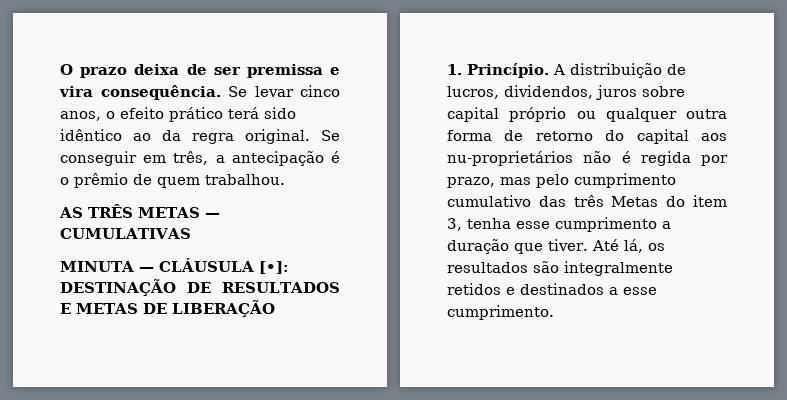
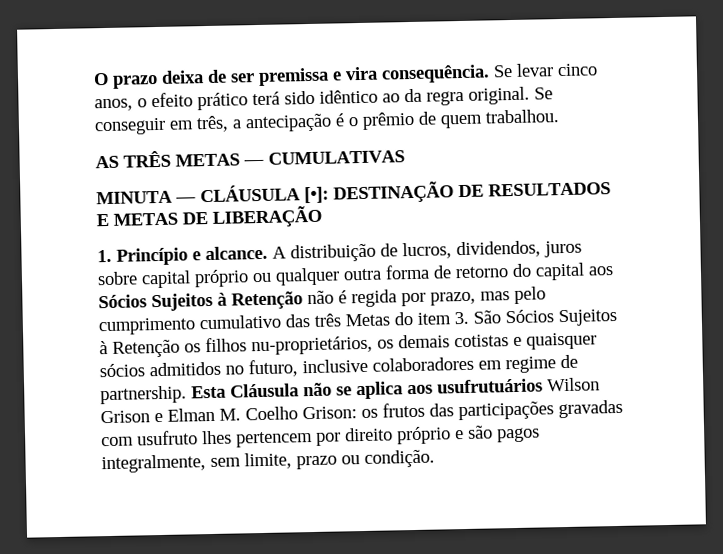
- 1. Princípio.
+ 1. Princípio e alcance.
- A distribuição de lucros, dividendos, juros sobre capital próprio ou qualquer outra forma de retorno do capital aos nu-proprietários não é regida por prazo, mas pelo cumprimento cumulativo das três Metas do item 3, tenha esse cumprimento a duração que tiver. Até lá, os resultados são integralmente retidos e destinados a esse cumprimento.
+ A distribuição de lucros, dividendos, juros sobre capital próprio ou qualquer outra forma de retorno do capital aos Sócios Sujeitos à Retenção não é regida por prazo, mas pelo cumprimento cumulativo das três Metas do item 3. São Sócios Sujeitos à Retenção os filhos nu-proprietários, os demais cotistas e quaisquer sócios admitidos no futuro, inclusive colaboradores em regime de partnership. Esta Cláusula não se aplica aos usufrutuários Wilson Grison e Elman M. Coelho Grison: os frutos das participações gravadas com usufruto lhes pertencem por direito próprio e são pagos integralmente, sem limite, prazo ou condição.

